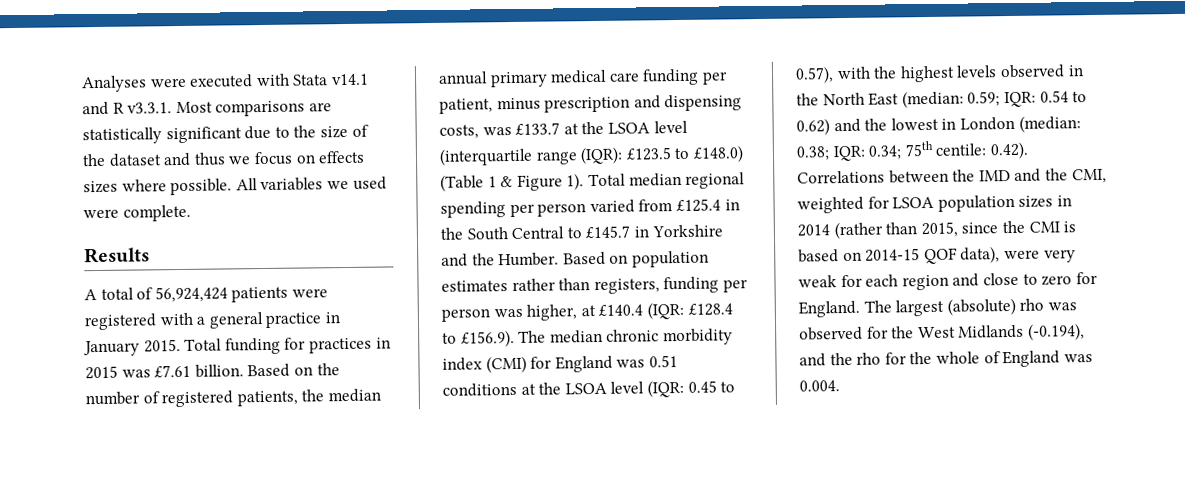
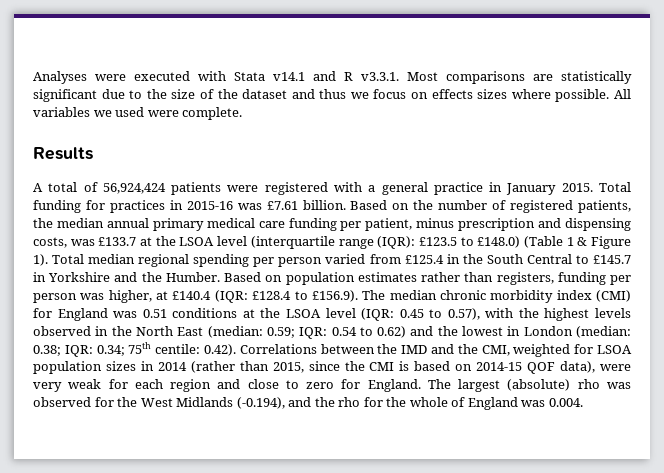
- Total funding for practices in 2015 was £7.61 billion.
+ Total funding for practices in 2015-16 was £7.61 billion.

